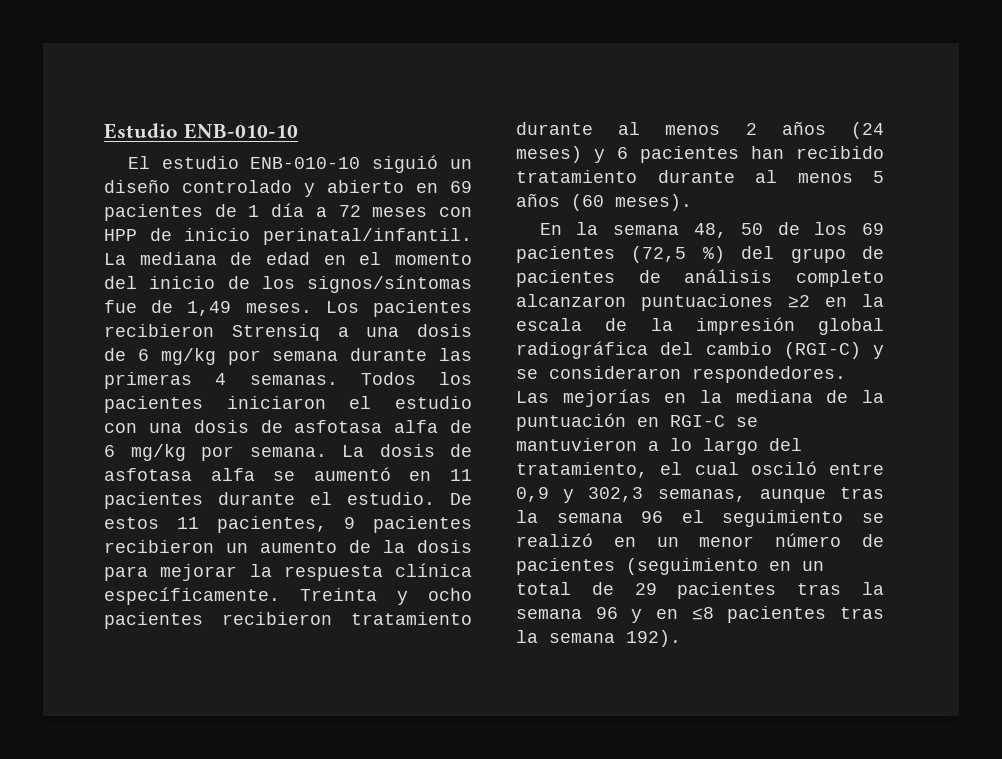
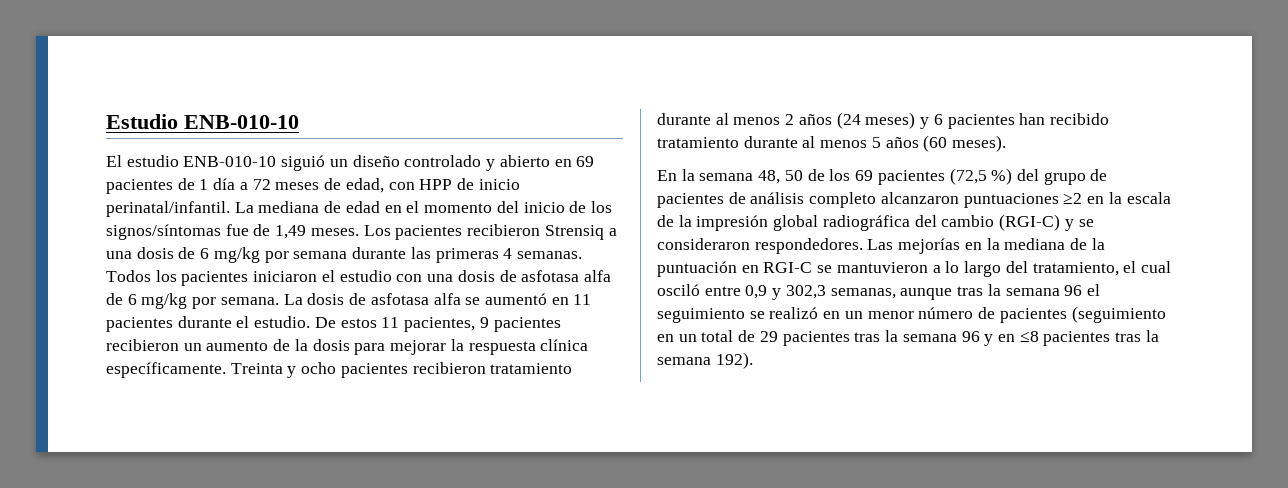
- El estudio ENB-010-10 siguió un diseño controlado y abierto en 69 pacientes de 1 día a 72 meses con HPP de inicio perinatal/infantil.
+ El estudio ENB-010-10 siguió un diseño controlado y abierto en 69 pacientes de 1 día a 72 meses de edad, con HPP de inicio perinatal/infantil.

